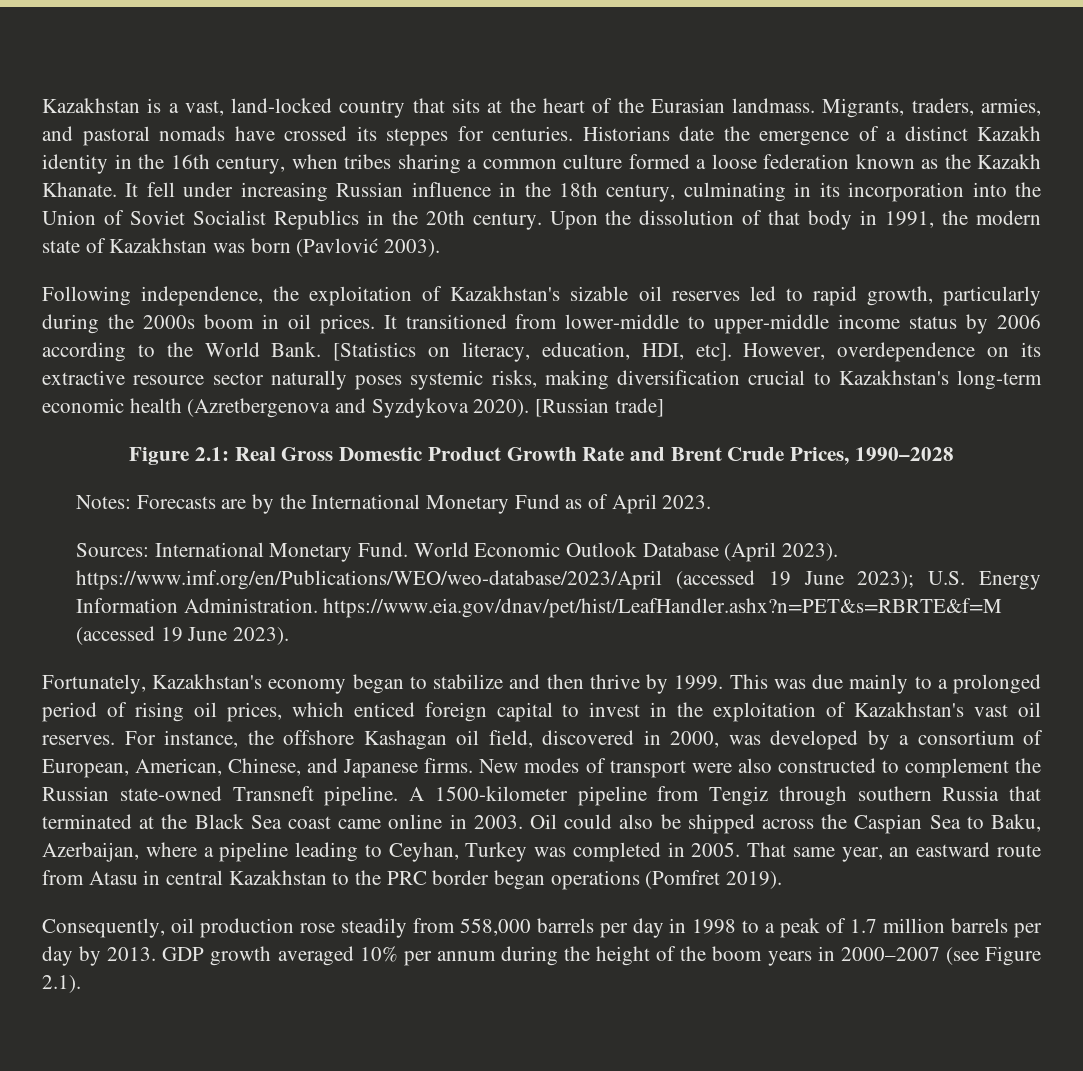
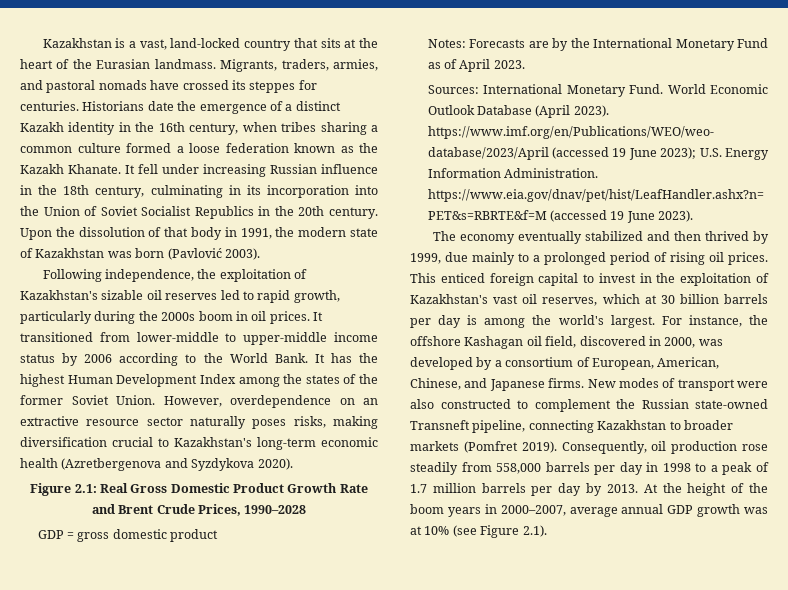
- [Statistics on literacy, education, HDI, etc].
+ It has the highest Human Development Index among the states of the former Soviet Union.
- However, overdependence on its extractive resource sector naturally poses systemic risks, making diversification crucial to Kazakhstan's long-term economic health (Azretbergenova and Syzdykova 2020). [Russian trade]
+ However, overdependence on an extractive resource sector naturally poses risks, making diversification crucial to Kazakhstan's long-term economic health (Azretbergenova and Syzdykova 2020).
+ GDP = gross domestic product
- Fortunately, Kazakhstan's economy began to stabilize and then thrive by 1999. This was due mainly to a prolonged period of rising oil prices, which enticed foreign capital to invest in the exploitation of Kazakhstan's vast oil reserves.
+ The economy eventually stabilized and then thrived by 1999, due mainly to a prolonged period of rising oil prices. This enticed foreign capital to invest in the exploitation of Kazakhstan's vast oil reserves, which at 30 billion barrels per day is among the world's largest.
- New modes of transport were also constructed to complement the Russian state-owned Transneft pipeline. A 1500-kilometer pipeline from Tengiz through southern Russia that terminated at the Black Sea coast came online in 2003. Oil could also be shipped across the Caspian Sea to Baku, Azerbaijan, where a pipeline leading to Ceyhan, Turkey was completed in 2005. That same year, an eastward route from Atasu in central Kazakhstan to the PRC border began operations (Pomfret 2019).
- Consequently, oil production rose steadily from 558,000 barrels per day in 1998 to a peak of 1.7 million barrels per day by 2013.
+ New modes of transport were also constructed to complement the Russian state-owned Transneft pipeline, connecting Kazakhstan to broader markets (Pomfret 2019). Consequently, oil production rose steadily from 558,000 barrels per day in 1998 to a peak of 1.7 million barrels per day by 2013.
- GDP growth averaged 10% per annum during the height of the boom years in 2000–2007 (see Figure 2.1).
+ At the height of the boom years in 2000–2007, average annual GDP growth was at 10% (see Figure 2.1).

